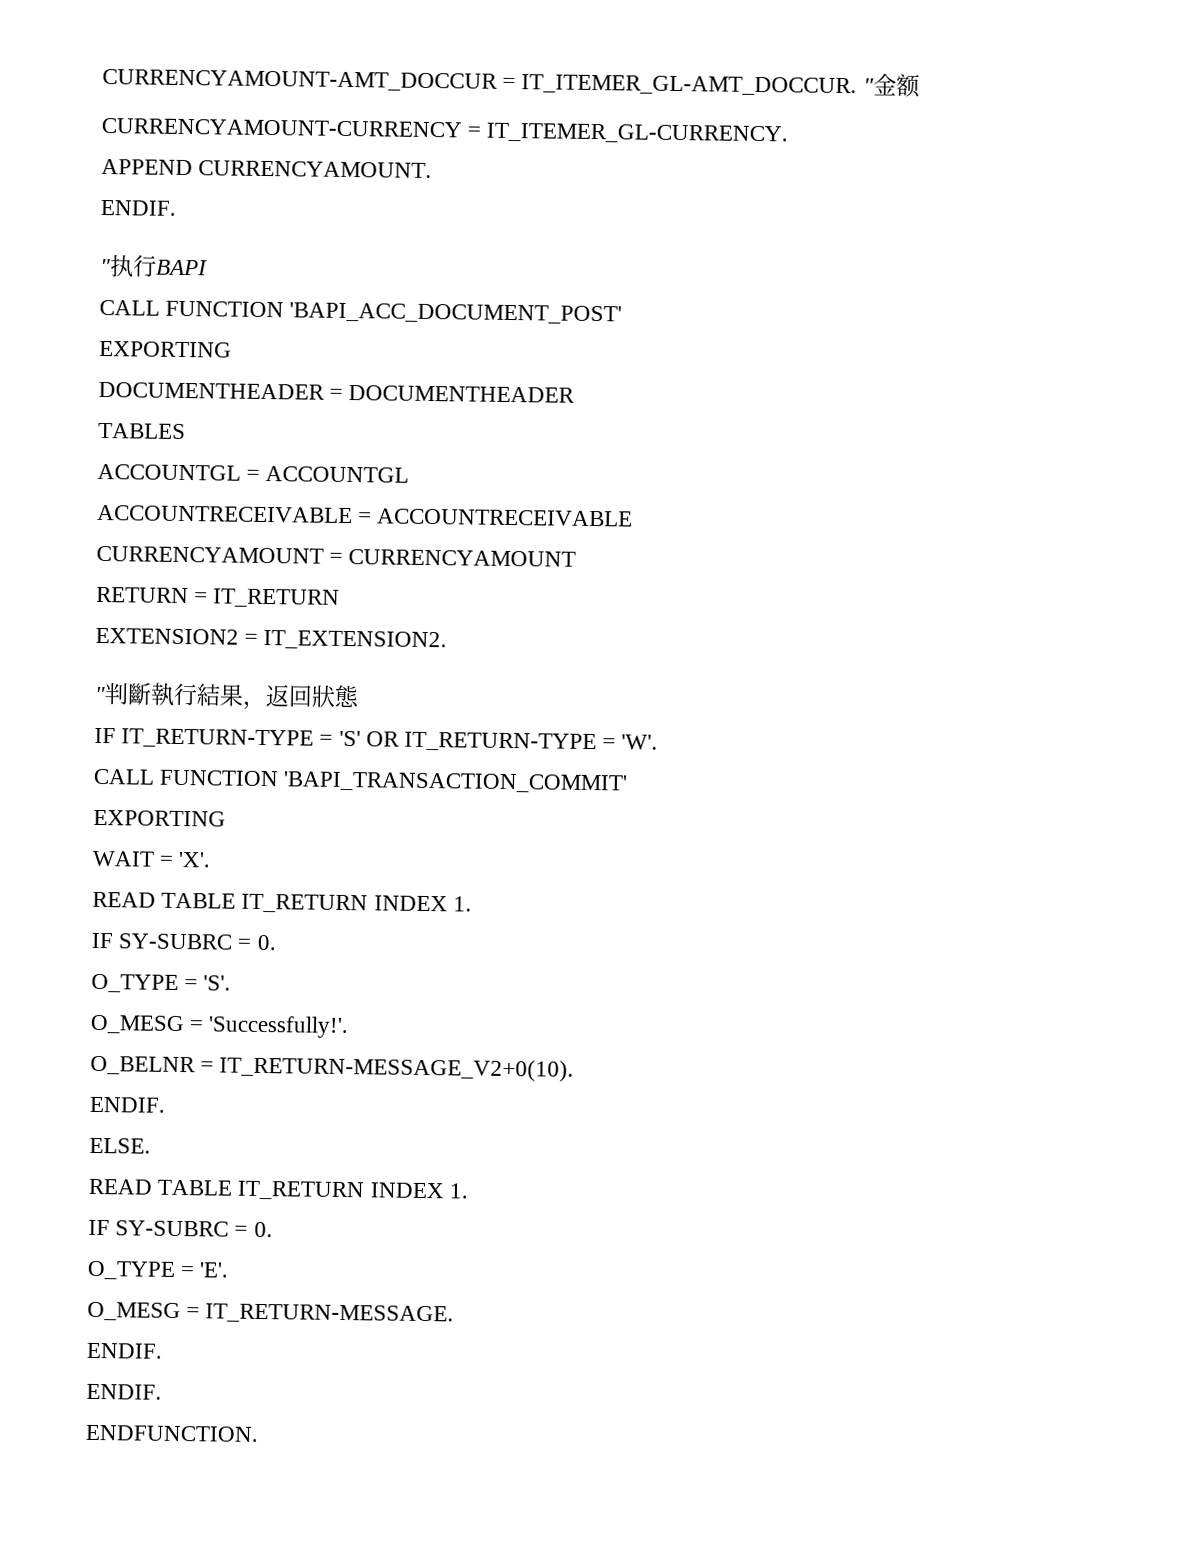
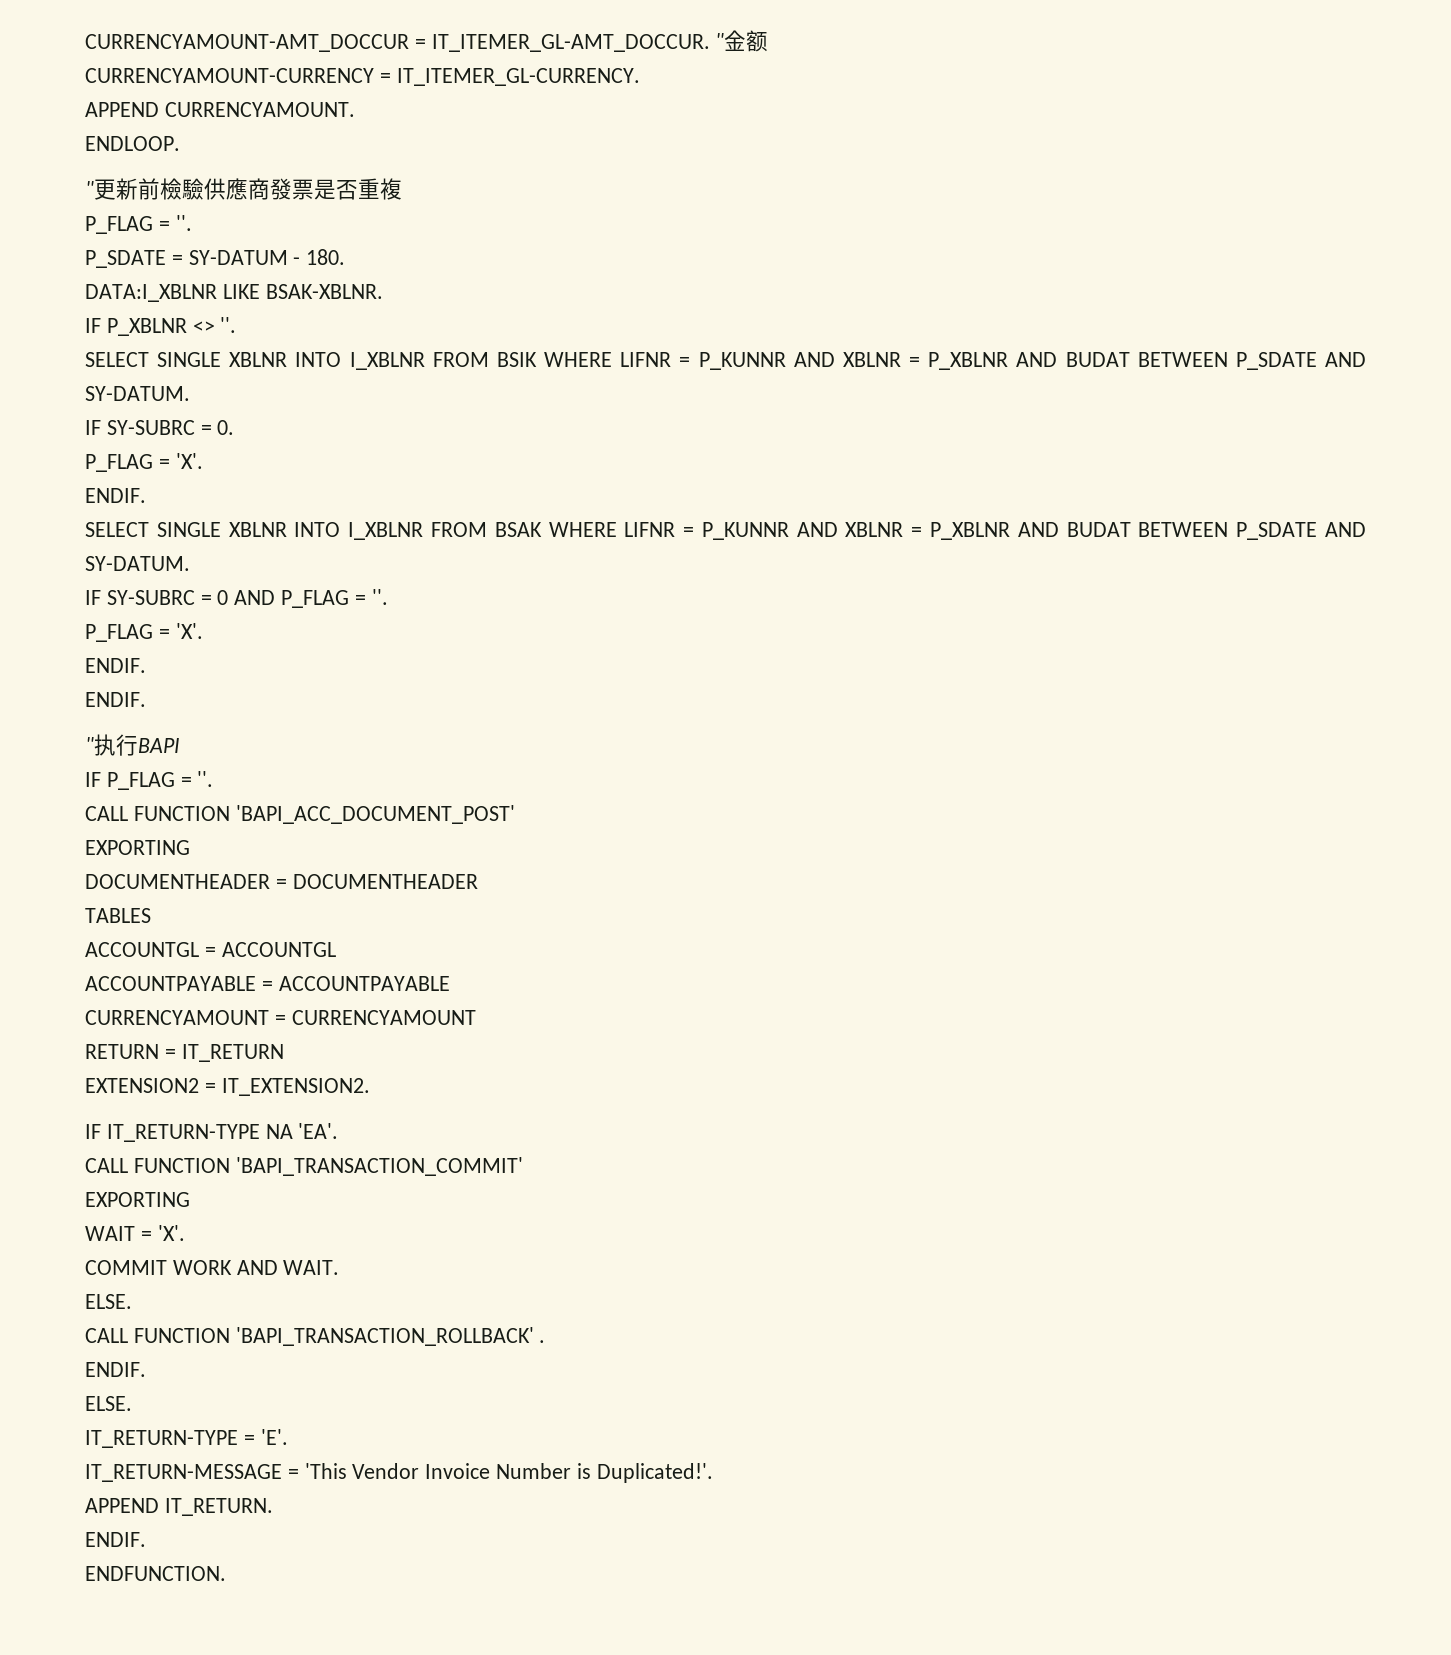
+ ENDLOOP.
+ "更新前檢驗供應商發票是否重複
+ P_FLAG = ''.
+ P_SDATE = SY-DATUM - 180.
+ DATA:I_XBLNR LIKE BSAK-XBLNR.
+ IF P_XBLNR <> ''.
+ SELECT SINGLE XBLNR INTO I_XBLNR FROM BSIK WHERE LIFNR = P_KUNNR AND XBLNR = P_XBLNR AND BUDAT BETWEEN P_SDATE AND SY-DATUM.
+ IF SY-SUBRC = 0.
+ P_FLAG = 'X'.
+ ENDIF.
+ SELECT SINGLE XBLNR INTO I_XBLNR FROM BSAK WHERE LIFNR = P_KUNNR AND XBLNR = P_XBLNR AND BUDAT BETWEEN P_SDATE AND SY-DATUM.
+ IF SY-SUBRC = 0 AND P_FLAG = ''.
+ P_FLAG = 'X'.
+ ENDIF.
+ IF P_FLAG = ''.
- ACCOUNTRECEIVABLE = ACCOUNTRECEIVABLE
+ ACCOUNTPAYABLE = ACCOUNTPAYABLE
- "判斷執行結果，返回狀態
- IF IT_RETURN-TYPE = 'S' OR IT_RETURN-TYPE = 'W'.
+ IF IT_RETURN-TYPE NA 'EA'.
  WAIT = 'X'.
- READ TABLE IT_RETURN INDEX 1.
- IF SY-SUBRC = 0.
- O_TYPE = 'S'.
- O_MESG = 'Successfully!'.
- O_BELNR = IT_RETURN-MESSAGE_V2+0(10).
+ COMMIT WORK AND WAIT.
+ ELSE.
+ CALL FUNCTION 'BAPI_TRANSACTION_ROLLBACK' .
  ENDIF.
  ELSE.
- READ TABLE IT_RETURN INDEX 1.
- IF SY-SUBRC = 0.
- O_TYPE = 'E'.
- O_MESG = IT_RETURN-MESSAGE.
- ENDIF.
+ IT_RETURN-TYPE = 'E'.
+ IT_RETURN-MESSAGE = 'This Vendor Invoice Number is Duplicated!'.
+ APPEND IT_RETURN.

